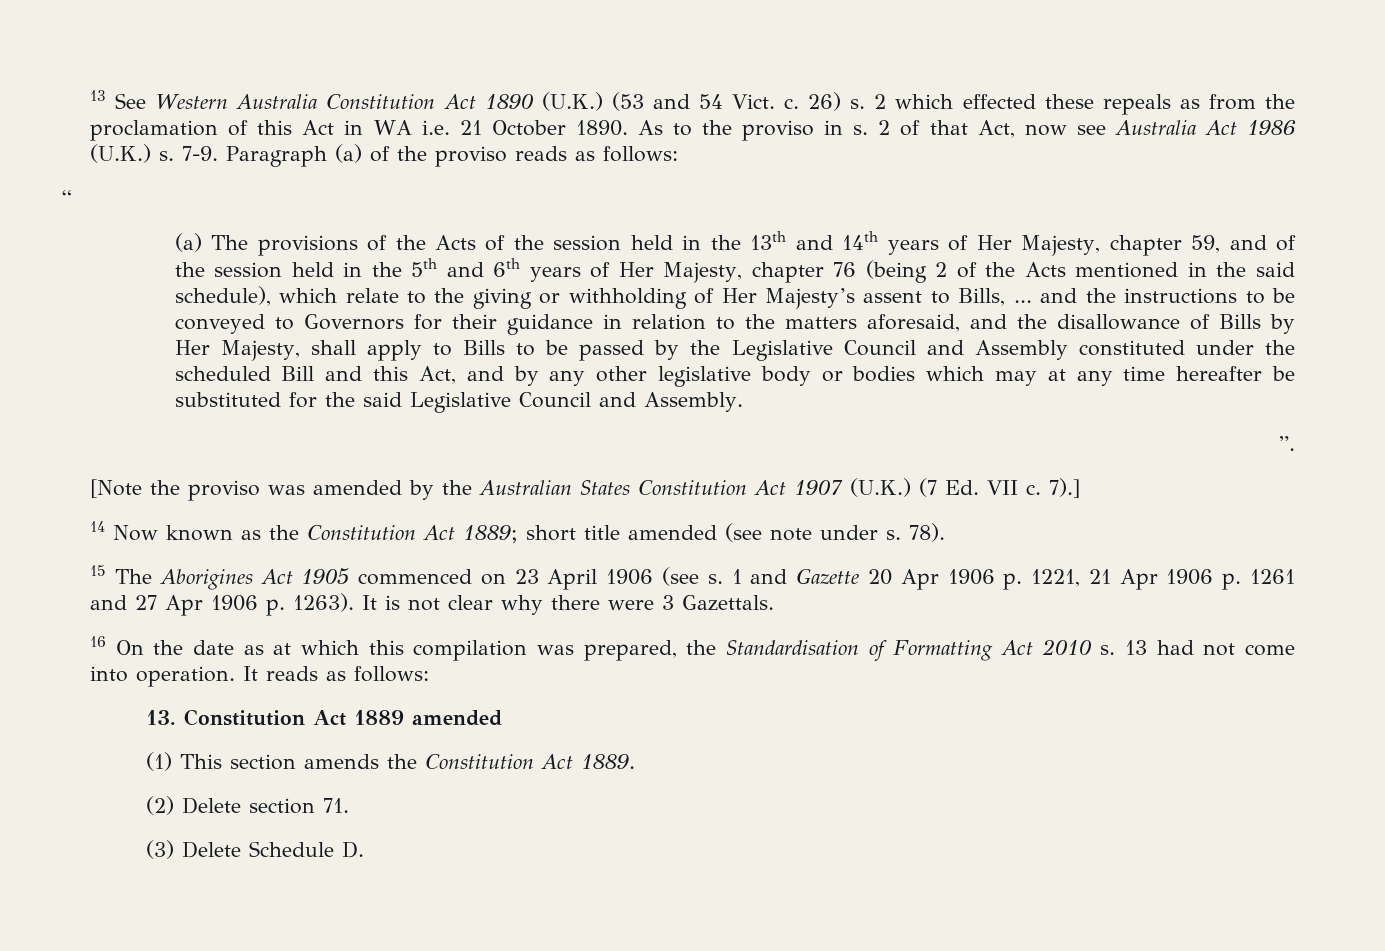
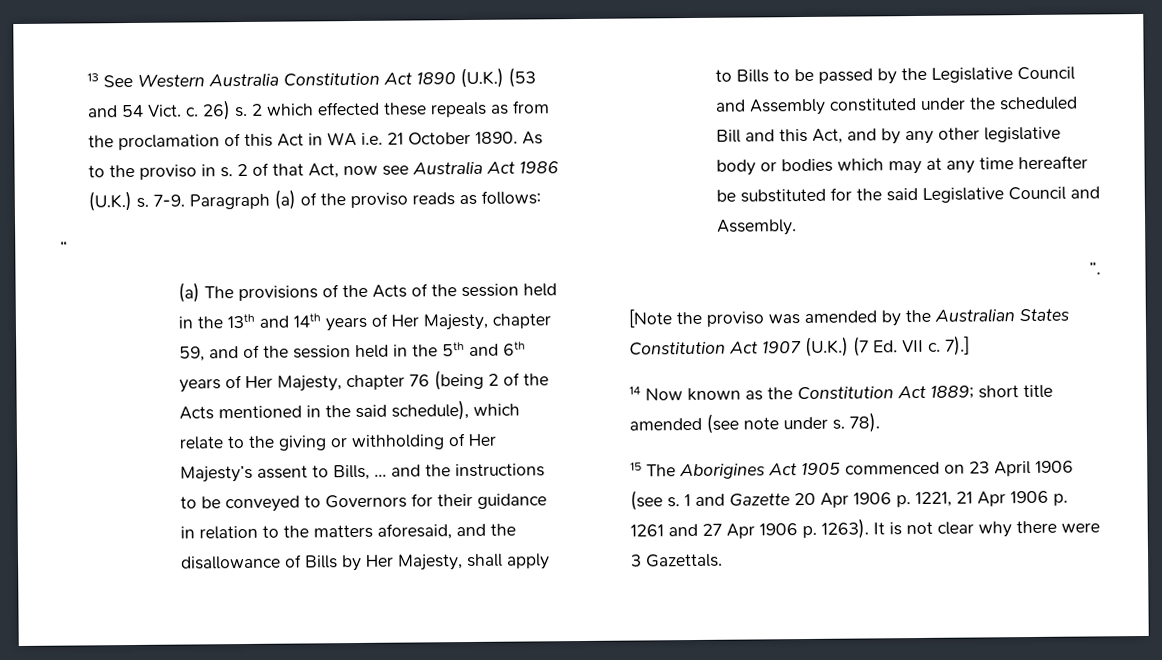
- 16 On the date as at which this compilation was prepared, the Standardisation of Formatting Act 2010 s. 13 had not come into operation. It reads as follows:
- 13. Constitution Act 1889 amended
- (1) This section amends the Constitution Act 1889.
- (2) Delete section 71.
- (3) Delete Schedule D.

